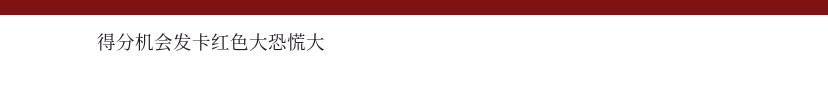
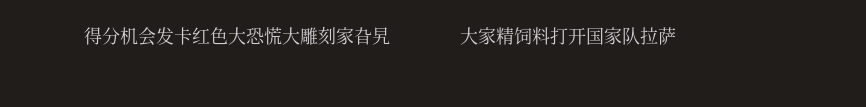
- 得分机会发卡红色大恐慌大
+ 得分机会发卡红色大恐慌大雕刻家旮旯大家精饲料打开国家队拉萨

